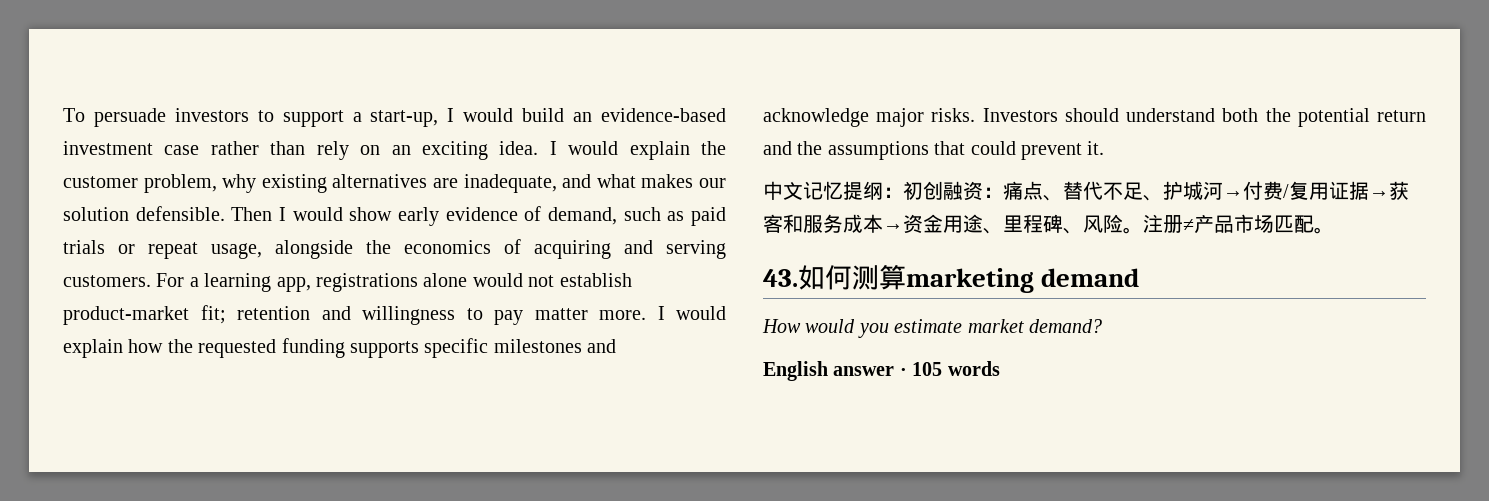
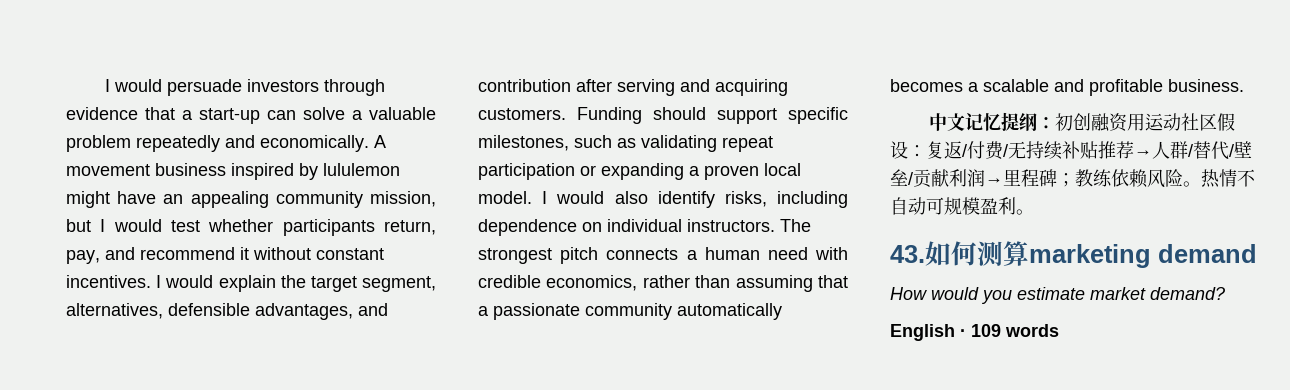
- To persuade investors to support a start-up, I would build an evidence-based investment case rather than rely on an exciting idea. I would explain the customer problem, why existing alternatives are inadequate, and what makes our solution defensible. Then I would show early evidence of demand, such as paid trials or repeat usage, alongside the economics of acquiring and serving customers. For a learning app, registrations alone would not establish product-market fit; retention and willingness to pay matter more. I would explain how the requested funding supports specific milestones and acknowledge major risks. Investors should understand both the potential return and the assumptions that could prevent it.
+ I would persuade investors through evidence that a start-up can solve a valuable problem repeatedly and economically. A movement business inspired by lululemon might have an appealing community mission, but I would test whether participants return, pay, and recommend it without constant incentives. I would explain the target segment, alternatives, defensible advantages, and contribution after serving and acquiring customers. Funding should support specific milestones, such as validating repeat participation or expanding a proven local model. I would also identify risks, including dependence on individual instructors. The strongest pitch connects a human need with credible economics, rather than assuming that a passionate community automatically becomes a scalable and profitable business.
- 中文记忆提纲：初创融资：痛点、替代不足、护城河→付费/复用证据→获客和服务成本→资金用途、里程碑、风险。注册≠产品市场匹配。
+ 中文记忆提纲：初创融资用运动社区假设：复返/付费/无持续补贴推荐→人群/替代/壁垒/贡献利润→里程碑；教练依赖风险。热情不自动可规模盈利。
- English answer · 105 words
+ English · 109 words

